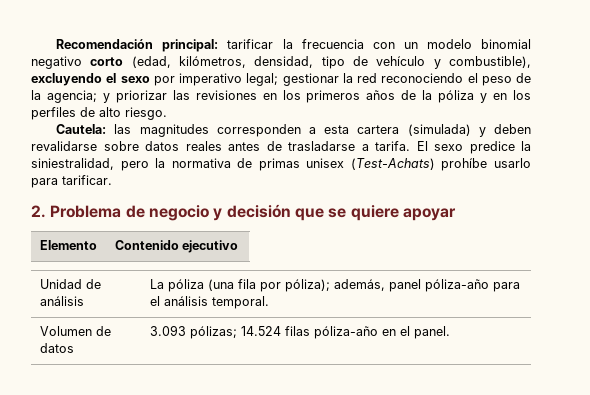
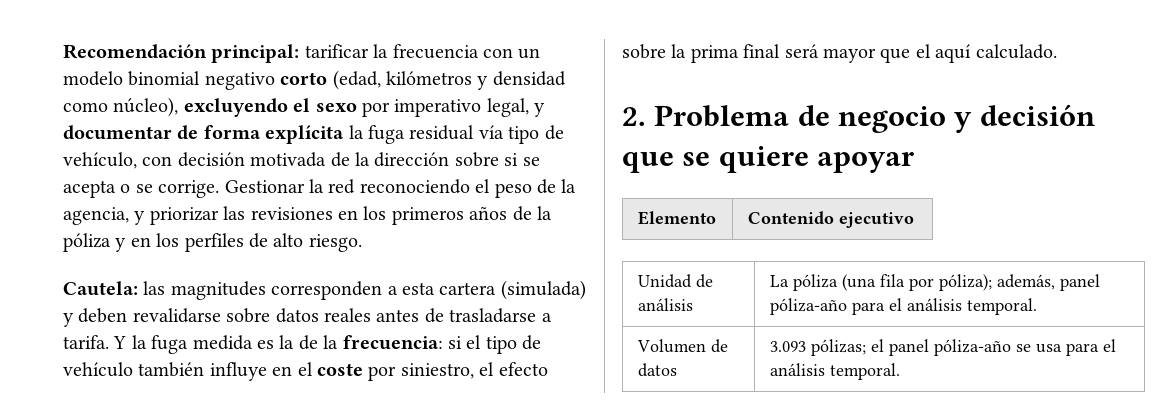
- Recomendación principal: tarificar la frecuencia con un modelo binomial negativo corto (edad, kilómetros, densidad, tipo de vehículo y combustible), excluyendo el sexo por imperativo legal; gestionar la red reconociendo el peso de la agencia; y priorizar las revisiones en los primeros años de la póliza y en los perfiles de alto riesgo.
+ Recomendación principal: tarificar la frecuencia con un modelo binomial negativo corto (edad, kilómetros y densidad como núcleo), excluyendo el sexo por imperativo legal, y documentar de forma explícita la fuga residual vía tipo de vehículo, con decisión motivada de la dirección sobre si se acepta o se corrige. Gestionar la red reconociendo el peso de la agencia, y priorizar las revisiones en los primeros años de la póliza y en los perfiles de alto riesgo.
- El sexo predice la siniestralidad, pero la normativa de primas unisex (Test-Achats) prohíbe usarlo para tarificar.
+ Y la fuga medida es la de la frecuencia: si el tipo de vehículo también influye en el coste por siniestro, el efecto sobre la prima final será mayor que el aquí calculado.
- Volumen de datos | 3.093 pólizas; 14.524 filas póliza-año en el panel.
+ Volumen de datos | 3.093 pólizas; el panel póliza-año se usa para el análisis temporal.

